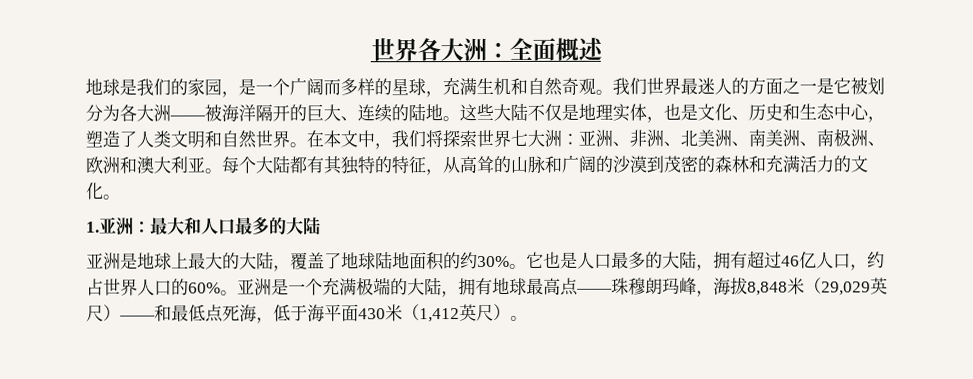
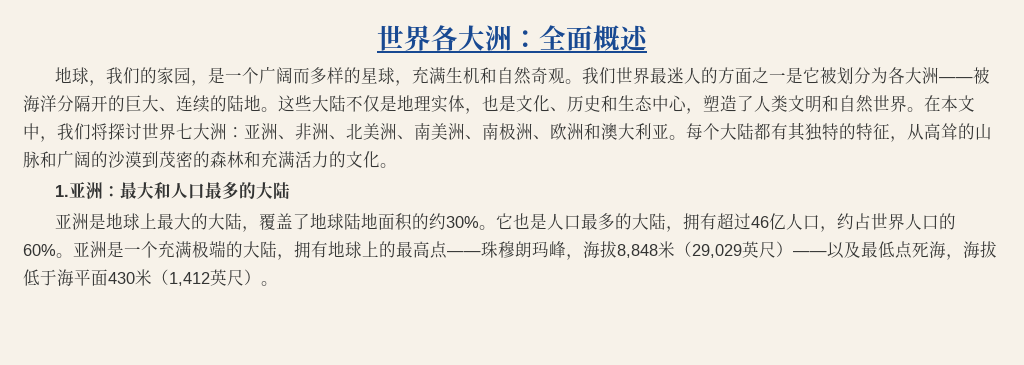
- 地球是我们的家园，是一个广阔而多样的星球，充满生机和自然奇观。
+ 地球，我们的家园，是一个广阔而多样的星球，充满生机和自然奇观。
- 我们世界最迷人的方面之一是它被划分为各大洲——被海洋隔开的巨大、连续的陆地。
+ 我们世界最迷人的方面之一是它被划分为各大洲——被海洋分隔开的巨大、连续的陆地。
- 在本文中，我们将探索世界七大洲：亚洲、非洲、北美洲、南美洲、南极洲、欧洲和澳大利亚。
+ 在本文中，我们将探讨世界七大洲：亚洲、非洲、北美洲、南美洲、南极洲、欧洲和澳大利亚。
- 亚洲是一个充满极端的大陆，拥有地球最高点——珠穆朗玛峰，海拔8,848米（29,029英尺）——和最低点死海，低于海平面430米（1,412英尺）。
+ 亚洲是一个充满极端的大陆，拥有地球上的最高点——珠穆朗玛峰，海拔8,848米（29,029英尺）——以及最低点死海，海拔低于海平面430米（1,412英尺）。

